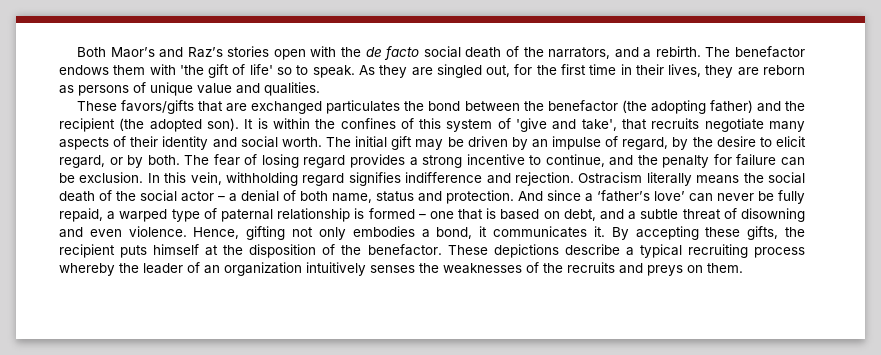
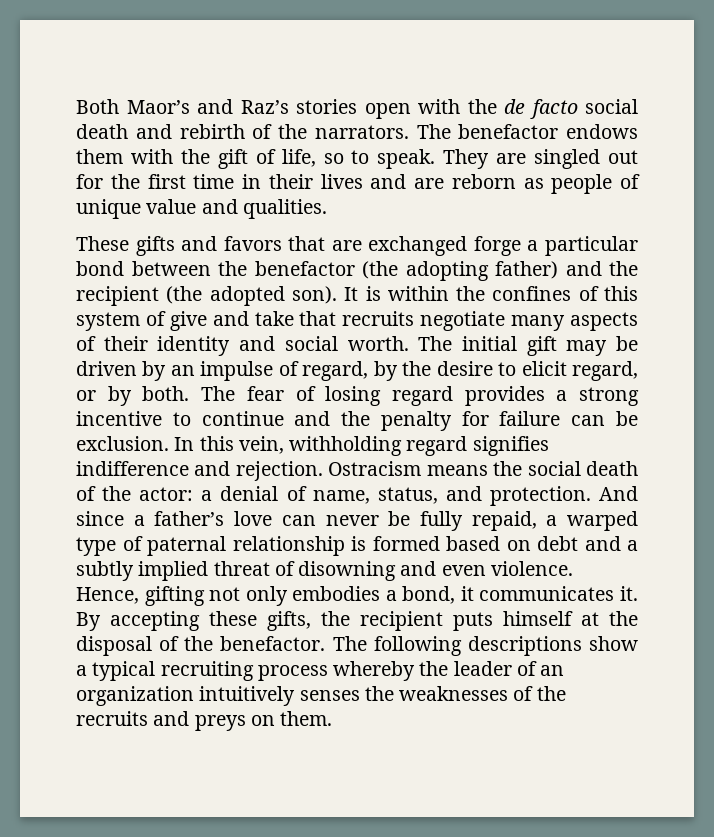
- Both Maor’s and Raz’s stories open with the de facto social death of the narrators, and a rebirth.
+ Both Maor’s and Raz’s stories open with the de facto social death and rebirth of the narrators.
- The benefactor endows them with 'the gift of life' so to speak.
+ The benefactor endows them with the gift of life, so to speak.
- As they are singled out, for the first time in their lives, they are reborn as persons of unique value and qualities.
+ They are singled out for the first time in their lives and are reborn as people of unique value and qualities.
- These favors/gifts that are exchanged particulates the bond between the benefactor (the adopting father) and the recipient (the adopted son).
+ These gifts and favors that are exchanged forge a particular bond between the benefactor (the adopting father) and the recipient (the adopted son).
- It is within the confines of this system of 'give and take', that recruits negotiate many aspects of their identity and social worth.
+ It is within the confines of this system of give and take that recruits negotiate many aspects of their identity and social worth.
- The fear of losing regard provides a strong incentive to continue, and the penalty for failure can be exclusion.
+ The fear of losing regard provides a strong incentive to continue and the penalty for failure can be exclusion.
- Ostracism literally means the social death of the social actor – a denial of both name, status and protection.
+ Ostracism means the social death of the actor: a denial of name, status, and protection.
- And since a ‘father’s love’ can never be fully repaid, a warped type of paternal relationship is formed – one that is based on debt, and a subtle threat of disowning and even violence.
+ And since a father’s love can never be fully repaid, a warped type of paternal relationship is formed based on debt and a subtly implied threat of disowning and even violence.
- By accepting these gifts, the recipient puts himself at the disposition of the benefactor.
+ By accepting these gifts, the recipient puts himself at the disposal of the benefactor.
- These depictions describe a typical recruiting process whereby the leader of an organization intuitively senses the weaknesses of the recruits and preys on them.
+ The following descriptions show a typical recruiting process whereby the leader of an organization intuitively senses the weaknesses of the recruits and preys on them.

